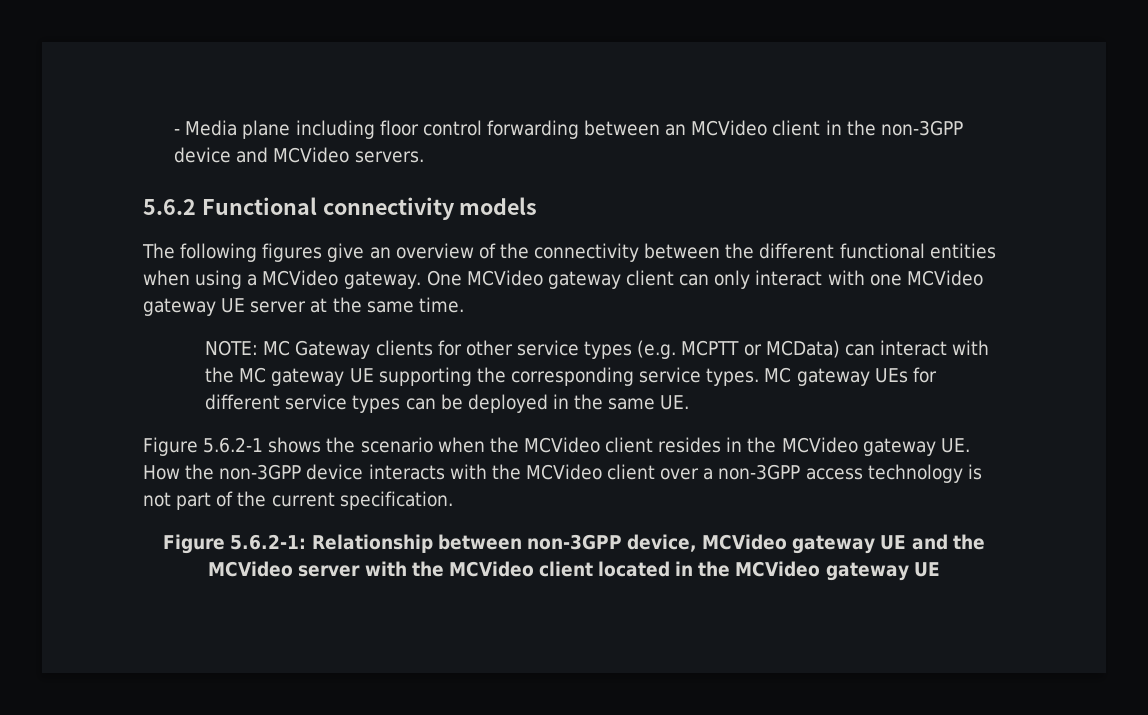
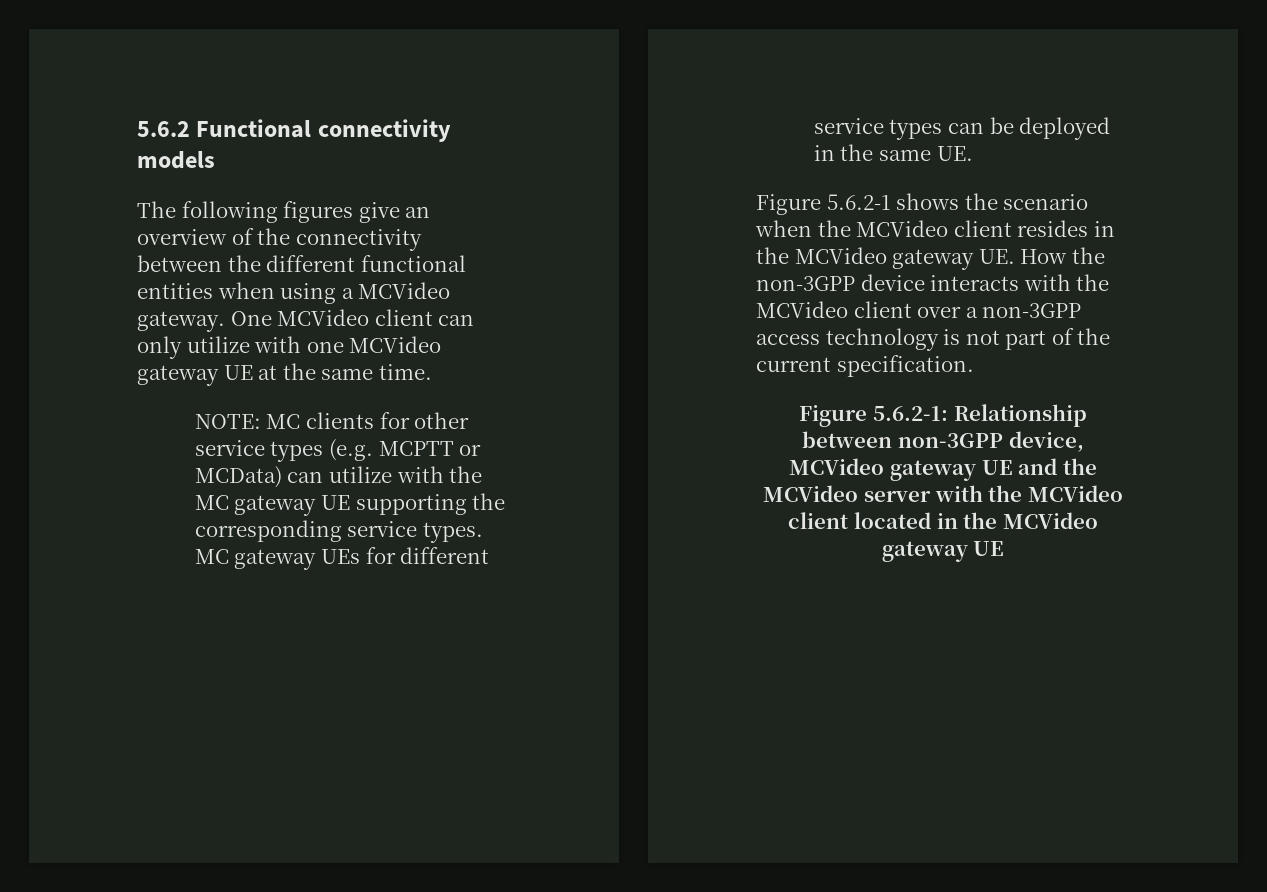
- - Media plane including floor control forwarding between an MCVideo client in the non-3GPP device and MCVideo servers.
- One MCVideo gateway client can only interact with one MCVideo gateway UE server at the same time.
+ One MCVideo client can only utilize with one MCVideo gateway UE at the same time.
- NOTE: MC Gateway clients for other service types (e.g. MCPTT or MCData) can interact with the MC gateway UE supporting the corresponding service types.
+ NOTE: MC clients for other service types (e.g. MCPTT or MCData) can utilize with the MC gateway UE supporting the corresponding service types.

